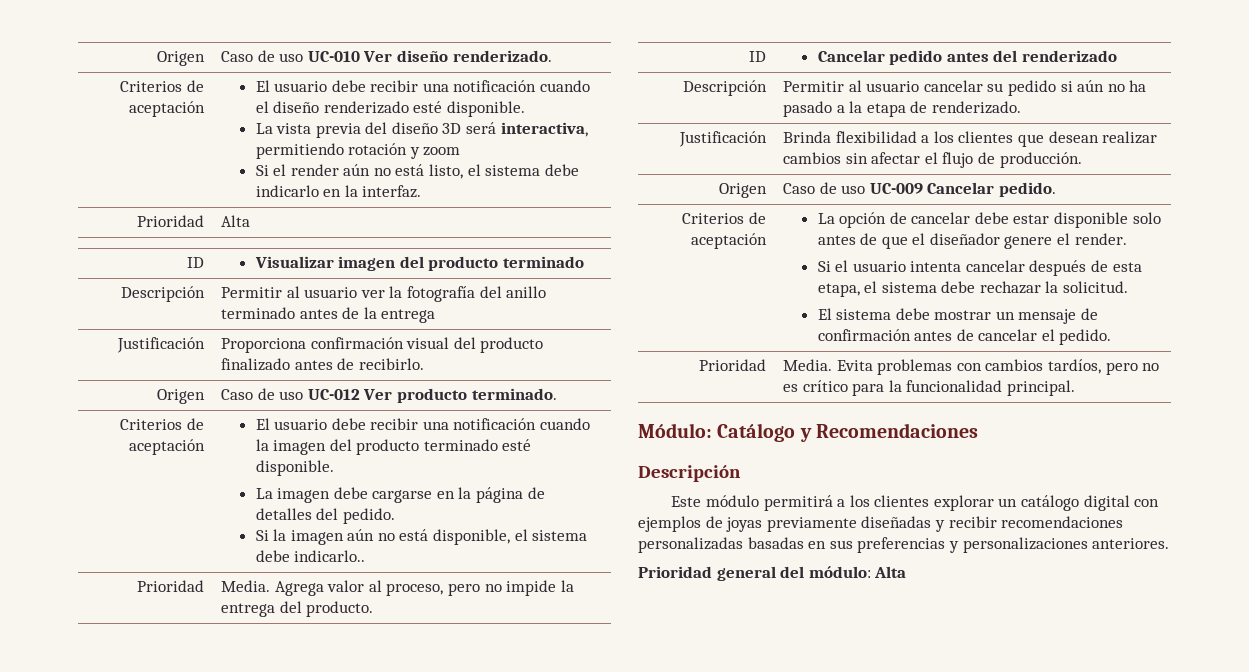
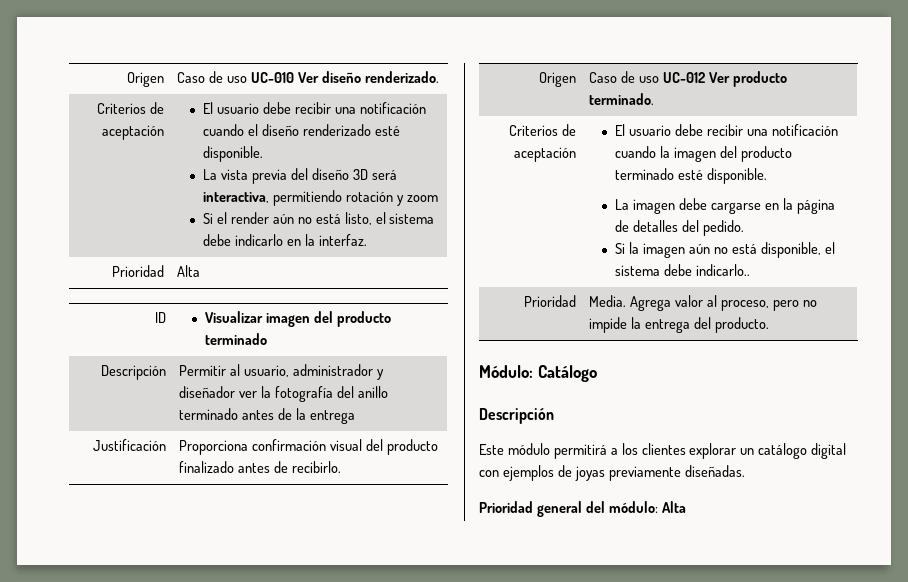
- Descripción | Permitir al usuario ver la fotografía del anillo terminado antes de la entrega
+ Descripción | Permitir al usuario, administrador y diseñador ver la fotografía del anillo terminado antes de la entrega
- ID | Cancelar pedido antes del renderizado
- Descripción | Permitir al usuario cancelar su pedido si aún no ha pasado a la etapa de renderizado.
- Justificación | Brinda flexibilidad a los clientes que desean realizar cambios sin afectar el flujo de producción.
- Origen | Caso de uso UC-009 Cancelar pedido.
- Criterios de aceptación | La opción de cancelar debe estar disponible solo antes de que el diseñador genere el render.
- Si el usuario intenta cancelar después de esta etapa, el sistema debe rechazar la solicitud.
- El sistema debe mostrar un mensaje de confirmación antes de cancelar el pedido.
- Prioridad | Media. Evita problemas con cambios tardíos, pero no es crítico para la funcionalidad principal.
- Módulo: Catálogo y Recomendaciones
+ Módulo: Catálogo
- Este módulo permitirá a los clientes explorar un catálogo digital con ejemplos de joyas previamente diseñadas y recibir recomendaciones personalizadas basadas en sus preferencias y personalizaciones anteriores.
+ Este módulo permitirá a los clientes explorar un catálogo digital con ejemplos de joyas previamente diseñadas.

